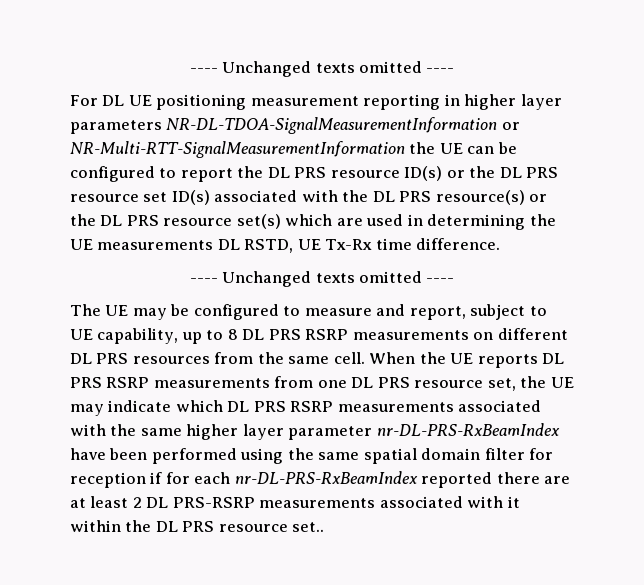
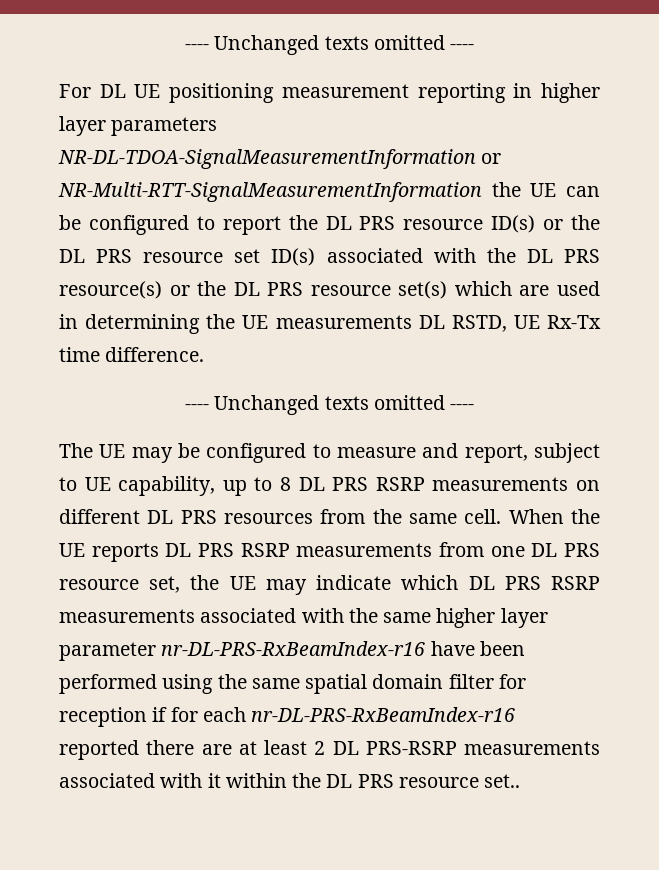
- For DL UE positioning measurement reporting in higher layer parameters NR-DL-TDOA-SignalMeasurementInformation or NR-Multi-RTT-SignalMeasurementInformation the UE can be configured to report the DL PRS resource ID(s) or the DL PRS resource set ID(s) associated with the DL PRS resource(s) or the DL PRS resource set(s) which are used in determining the UE measurements DL RSTD, UE Tx-Rx time difference.
+ For DL UE positioning measurement reporting in higher layer parameters NR-DL-TDOA-SignalMeasurementInformation or NR-Multi-RTT-SignalMeasurementInformation the UE can be configured to report the DL PRS resource ID(s) or the DL PRS resource set ID(s) associated with the DL PRS resource(s) or the DL PRS resource set(s) which are used in determining the UE measurements DL RSTD, UE Rx-Tx time difference.
- When the UE reports DL PRS RSRP measurements from one DL PRS resource set, the UE may indicate which DL PRS RSRP measurements associated with the same higher layer parameter nr-DL-PRS-RxBeamIndex have been performed using the same spatial domain filter for reception if for each nr-DL-PRS-RxBeamIndex reported there are at least 2 DL PRS-RSRP measurements associated with it within the DL PRS resource set..
+ When the UE reports DL PRS RSRP measurements from one DL PRS resource set, the UE may indicate which DL PRS RSRP measurements associated with the same higher layer parameter nr-DL-PRS-RxBeamIndex-r16 have been performed using the same spatial domain filter for reception if for each nr-DL-PRS-RxBeamIndex-r16 reported there are at least 2 DL PRS-RSRP measurements associated with it within the DL PRS resource set..

